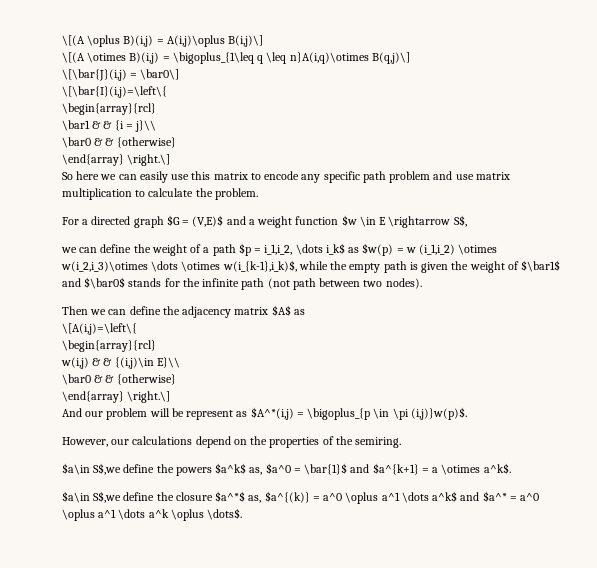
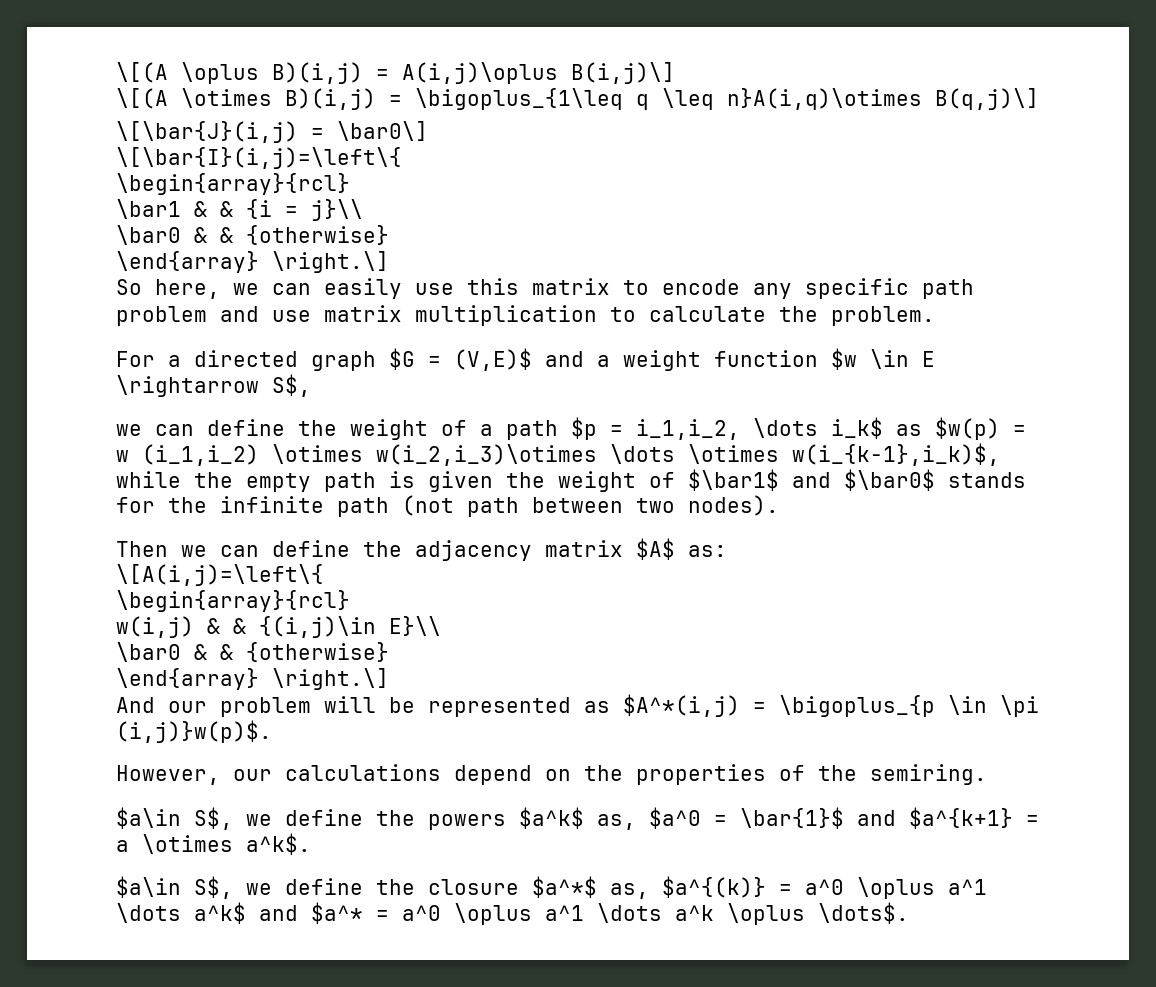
- So here we can easily use this matrix to encode any specific path problem and use matrix multiplication to calculate the problem.
+ So here, we can easily use this matrix to encode any specific path problem and use matrix multiplication to calculate the problem.
- Then we can define the adjacency matrix $A$ as
+ Then we can define the adjacency matrix $A$ as:
- And our problem will be represent as $A^*(i,j) = \bigoplus_{p \in \pi (i,j)}w(p)$.
+ And our problem will be represented as $A^*(i,j) = \bigoplus_{p \in \pi (i,j)}w(p)$.
- $a\in S$,we define the powers $a^k$ as, $a^0 = \bar{1}$ and $a^{k+1} = a \otimes a^k$.
+ $a\in S$, we define the powers $a^k$ as, $a^0 = \bar{1}$ and $a^{k+1} = a \otimes a^k$.
- $a\in S$,we define the closure $a^*$ as, $a^{(k)} = a^0 \oplus a^1 \dots a^k$ and $a^* = a^0 \oplus a^1 \dots a^k \oplus \dots$.
+ $a\in S$, we define the closure $a^*$ as, $a^{(k)} = a^0 \oplus a^1 \dots a^k$ and $a^* = a^0 \oplus a^1 \dots a^k \oplus \dots$.

